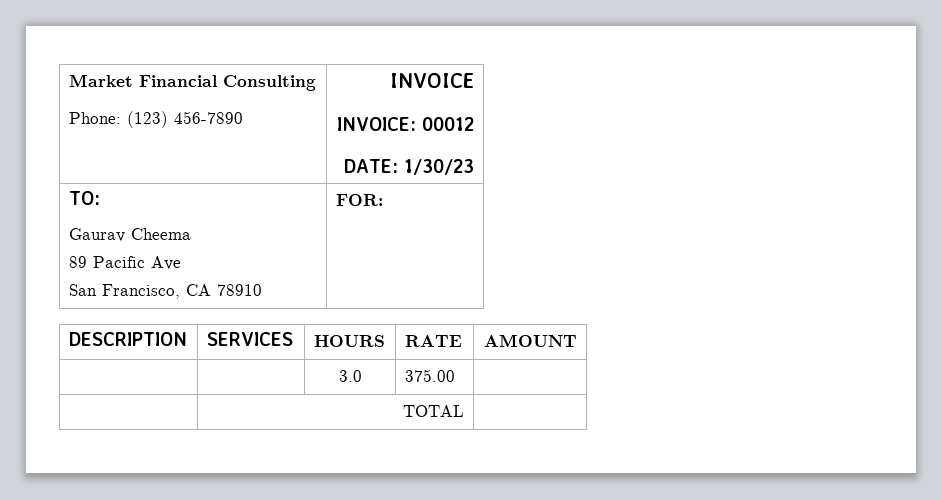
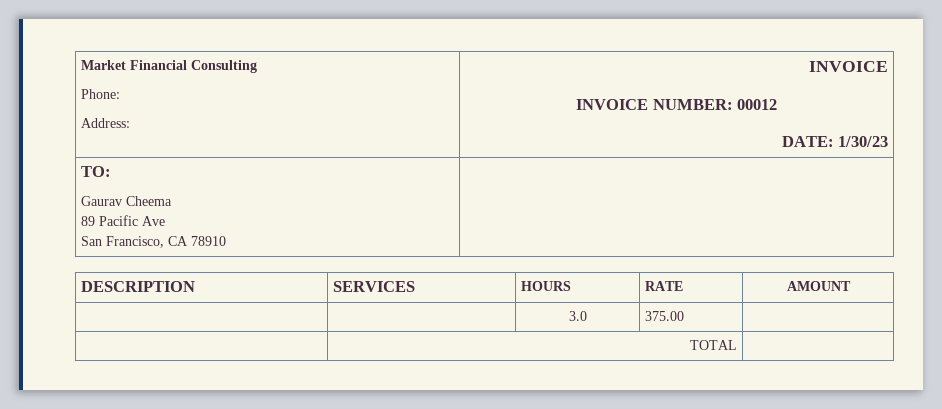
  Market Financial Consulting
- Phone: (123) 456-7890 | INVOICE
- INVOICE: 00012
+ Phone:
+ Address: | INVOICE
+ INVOICE NUMBER: 00012
  TO:
  Gaurav Cheema
  89 Pacific Ave
- San Francisco, CA 78910 | FOR:
+ San Francisco, CA 78910 |

